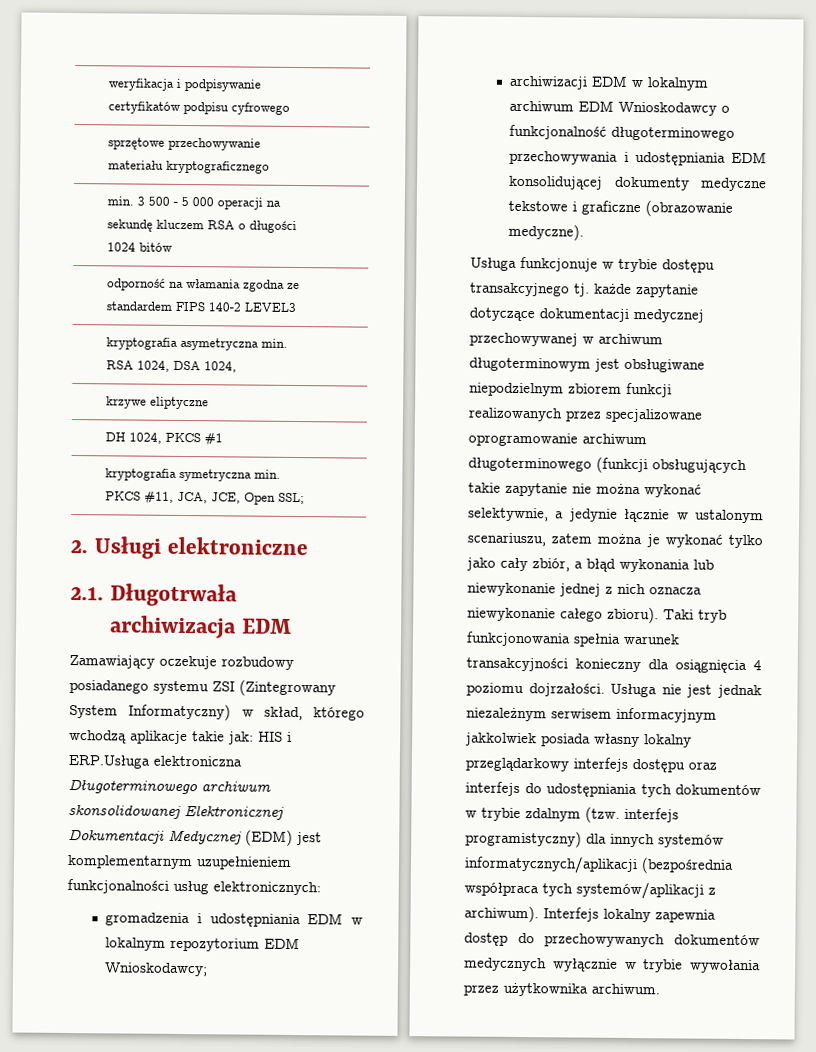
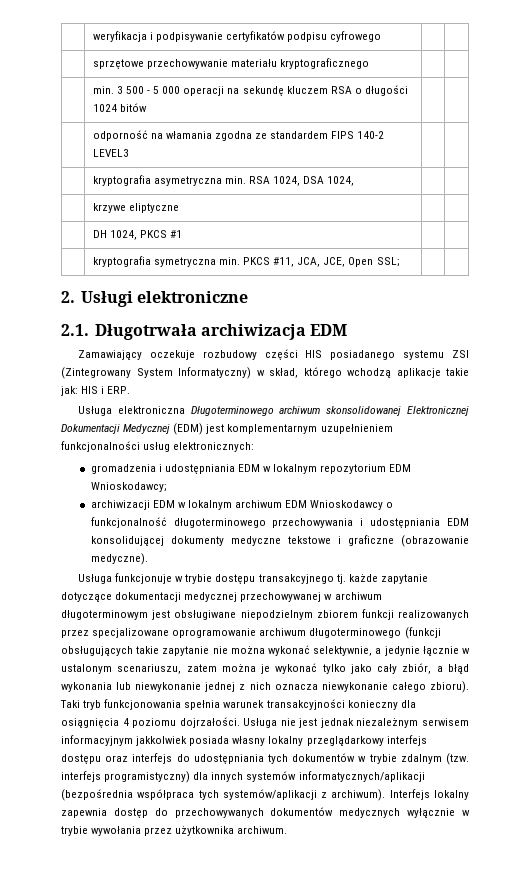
- Zamawiający oczekuje rozbudowy posiadanego systemu ZSI (Zintegrowany System Informatyczny) w skład, którego wchodzą aplikacje takie jak: HIS i ERP.Usługa elektroniczna Długoterminowego archiwum skonsolidowanej Elektronicznej Dokumentacji Medycznej (EDM) jest komplementarnym uzupełnieniem funkcjonalności usług elektronicznych:
+ Zamawiający oczekuje rozbudowy części HIS posiadanego systemu ZSI (Zintegrowany System Informatyczny) w skład, którego wchodzą aplikacje takie jak: HIS i ERP.
+ Usługa elektroniczna Długoterminowego archiwum skonsolidowanej Elektronicznej Dokumentacji Medycznej (EDM) jest komplementarnym uzupełnieniem funkcjonalności usług elektronicznych:

